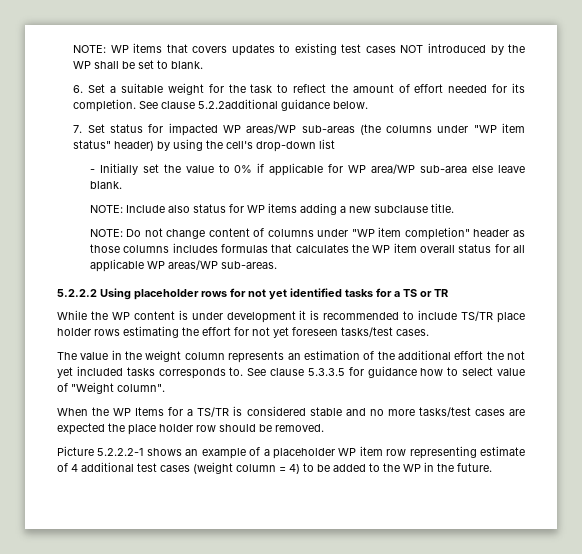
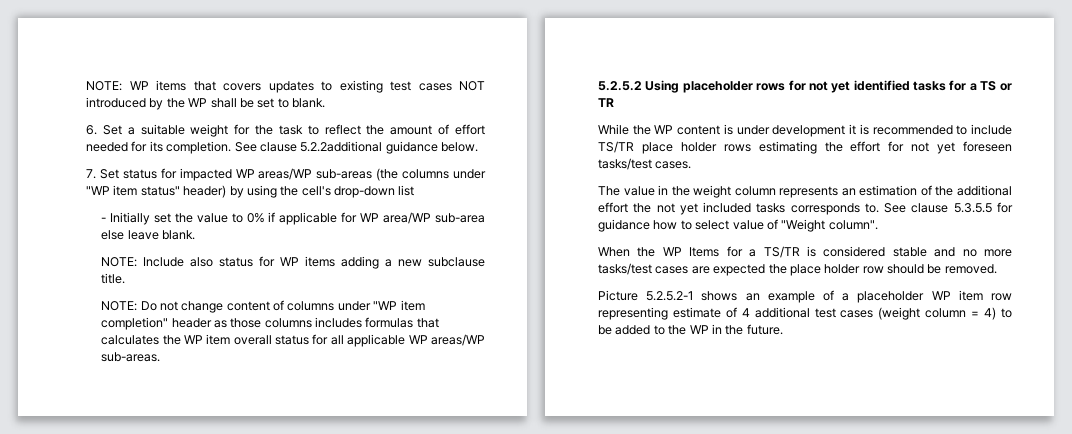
- 5.2.2.2 Using placeholder rows for not yet identified tasks for a TS or TR
+ 5.2.5.2 Using placeholder rows for not yet identified tasks for a TS or TR
- See clause 5.3.3.5 for guidance how to select value of "Weight column".
+ See clause 5.3.5.5 for guidance how to select value of "Weight column".
- Picture 5.2.2.2-1 shows an example of a placeholder WP item row representing estimate of 4 additional test cases (weight column = 4) to be added to the WP in the future.
+ Picture 5.2.5.2-1 shows an example of a placeholder WP item row representing estimate of 4 additional test cases (weight column = 4) to be added to the WP in the future.

